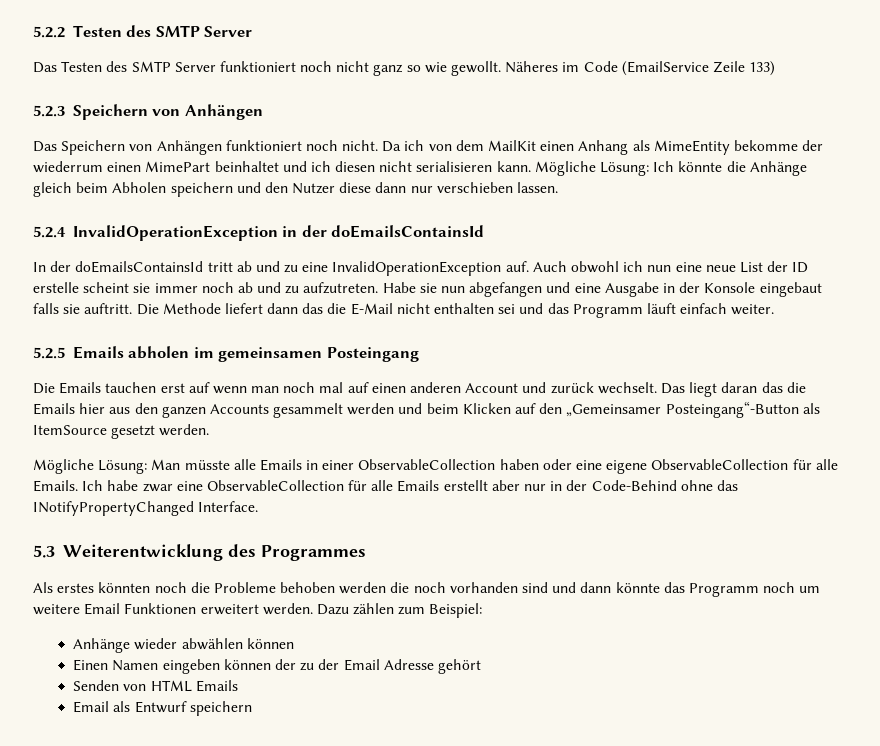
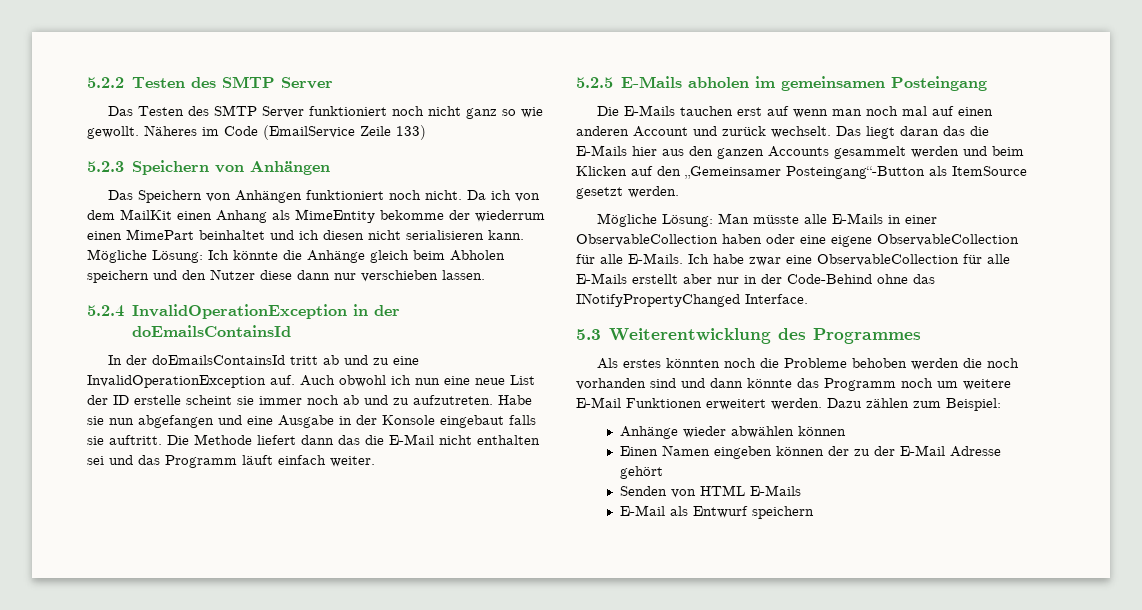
- 5.2.5 Emails abholen im gemeinsamen Posteingang
+ 5.2.5 E-Mails abholen im gemeinsamen Posteingang
- Die Emails tauchen erst auf wenn man noch mal auf einen anderen Account und zurück wechselt.
+ Die E-Mails tauchen erst auf wenn man noch mal auf einen anderen Account und zurück wechselt.
- Das liegt daran das die Emails hier aus den ganzen Accounts gesammelt werden und beim Klicken auf den „Gemeinsamer Posteingang“-Button als ItemSource gesetzt werden.
+ Das liegt daran das die E-Mails hier aus den ganzen Accounts gesammelt werden und beim Klicken auf den „Gemeinsamer Posteingang“-Button als ItemSource gesetzt werden.
- Mögliche Lösung: Man müsste alle Emails in einer ObservableCollection haben oder eine eigene ObservableCollection für alle Emails.
+ Mögliche Lösung: Man müsste alle E-Mails in einer ObservableCollection haben oder eine eigene ObservableCollection für alle E-Mails.
- Ich habe zwar eine ObservableCollection für alle Emails erstellt aber nur in der Code-Behind ohne das INotifyPropertyChanged Interface.
+ Ich habe zwar eine ObservableCollection für alle E-Mails erstellt aber nur in der Code-Behind ohne das INotifyPropertyChanged Interface.
- Als erstes könnten noch die Probleme behoben werden die noch vorhanden sind und dann könnte das Programm noch um weitere Email Funktionen erweitert werden.
+ Als erstes könnten noch die Probleme behoben werden die noch vorhanden sind und dann könnte das Programm noch um weitere E-Mail Funktionen erweitert werden.
- Einen Namen eingeben können der zu der Email Adresse gehört
+ Einen Namen eingeben können der zu der E-Mail Adresse gehört
- Senden von HTML Emails
- Email als Entwurf speichern
+ Senden von HTML E-Mails
+ E-Mail als Entwurf speichern

